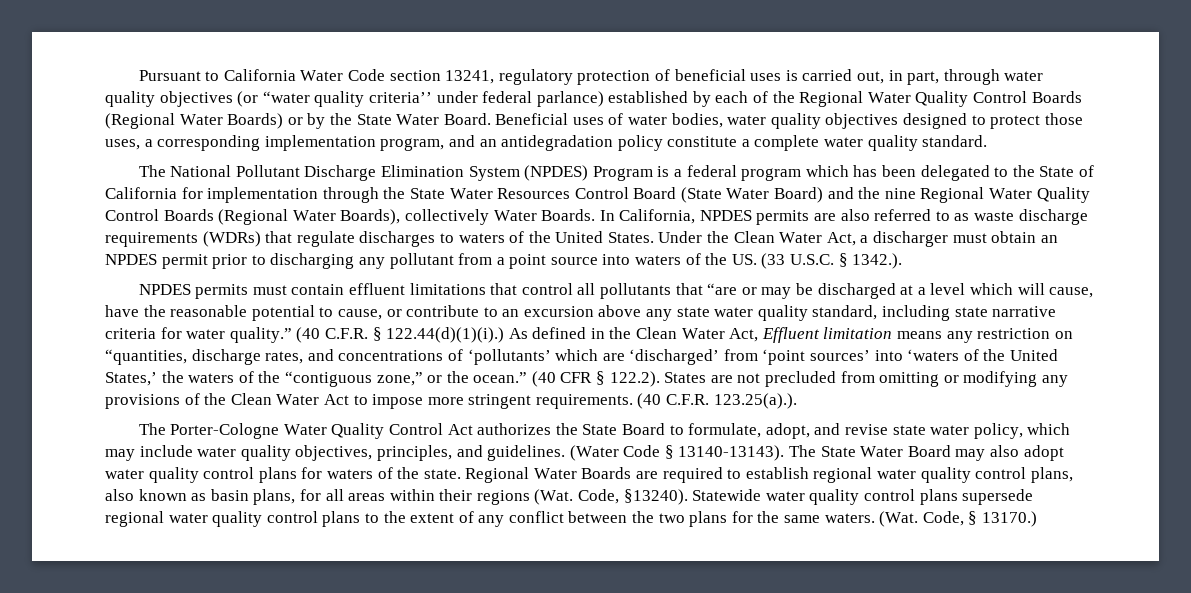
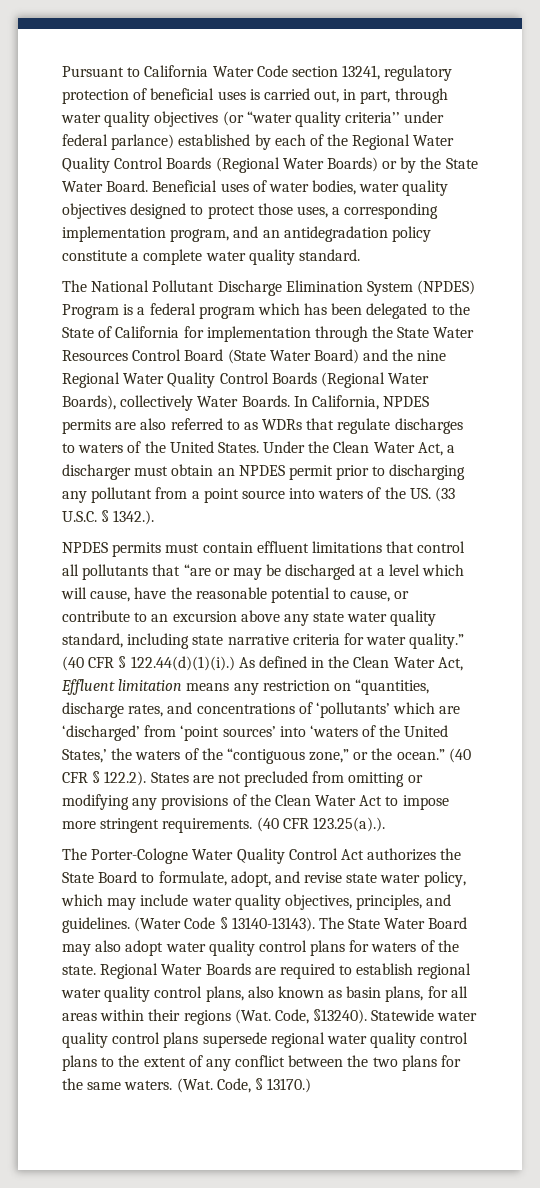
- In California, NPDES permits are also referred to as waste discharge requirements (WDRs) that regulate discharges to waters of the United States.
+ In California, NPDES permits are also referred to as WDRs that regulate discharges to waters of the United States.
- (40 C.F.R. § 122.44(d)(1)(i).) As defined in the Clean Water Act, Effluent limitation means any restriction on “quantities, discharge rates, and concentrations of ‘pollutants’ which are ‘discharged’ from ‘point sources’ into ‘waters of the United States,’ the waters of the “contiguous zone,” or the ocean.”
+ (40 CFR § 122.44(d)(1)(i).) As defined in the Clean Water Act, Effluent limitation means any restriction on “quantities, discharge rates, and concentrations of ‘pollutants’ which are ‘discharged’ from ‘point sources’ into ‘waters of the United States,’ the waters of the “contiguous zone,” or the ocean.”
- (40 C.F.R. 123.25(a).).
+ (40 CFR 123.25(a).).

